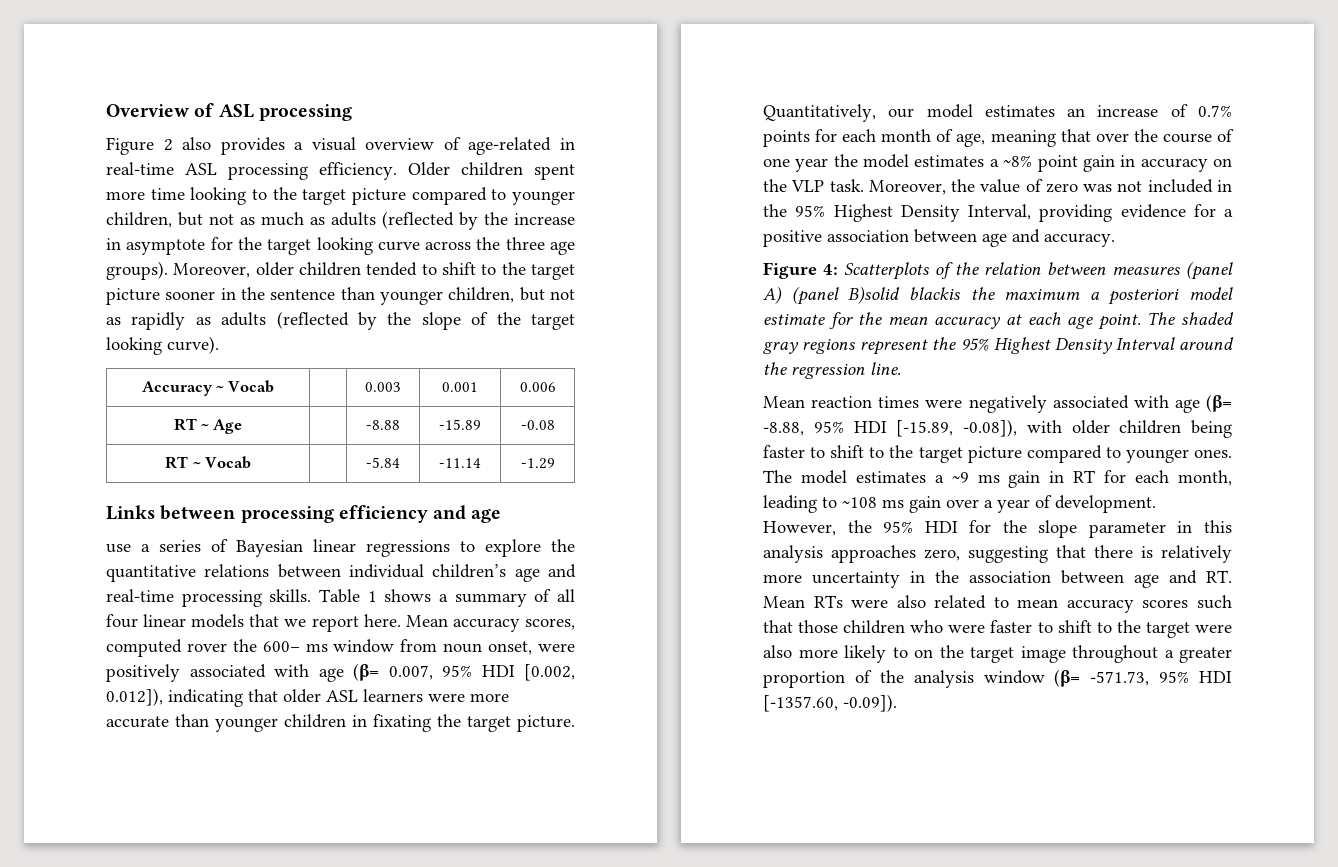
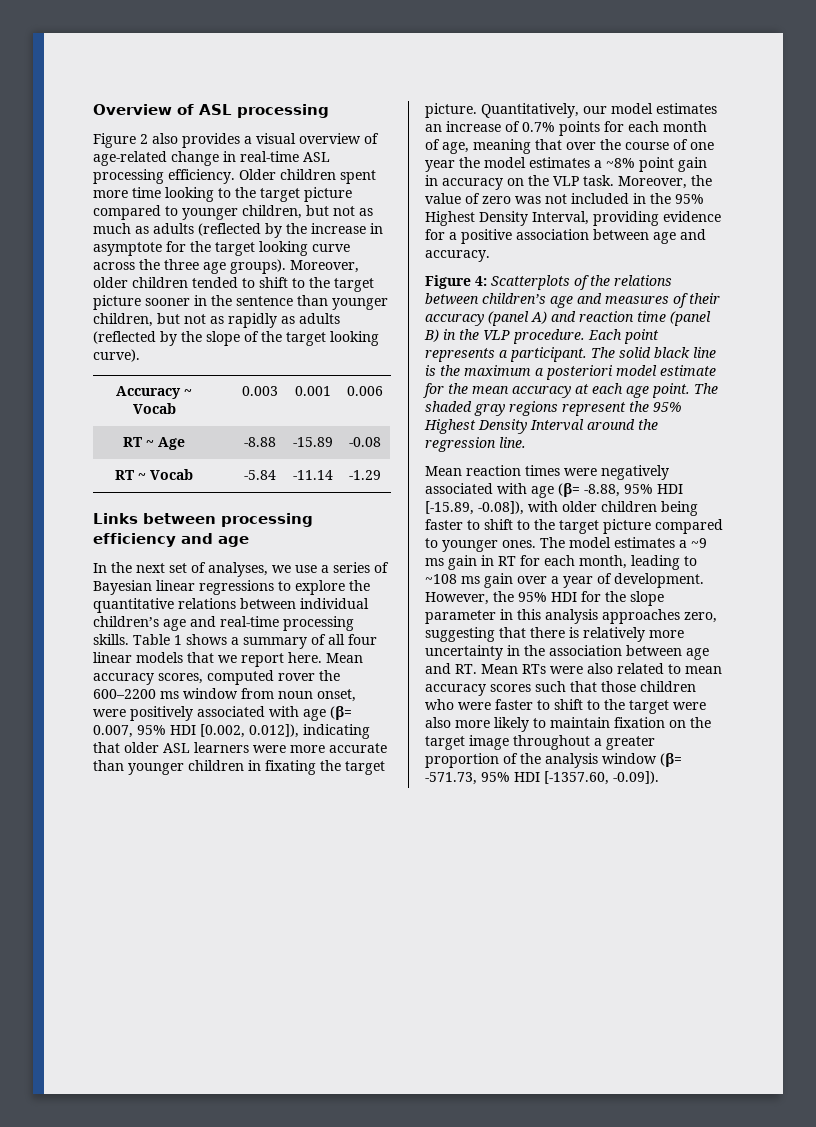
- Figure 2 also provides a visual overview of age-related in real-time ASL processing efficiency.
+ Figure 2 also provides a visual overview of age-related change in real-time ASL processing efficiency.
- use a series of Bayesian linear regressions to explore the quantitative relations between individual children’s age and real-time processing skills.
+ In the next set of analyses, we use a series of Bayesian linear regressions to explore the quantitative relations between individual children’s age and real-time processing skills.
- Mean accuracy scores, computed rover the 600– ms window from noun onset, were positively associated with age (β= 0.007, 95% HDI [0.002, 0.012]), indicating that older ASL learners were more accurate than younger children in fixating the target picture.
+ Mean accuracy scores, computed rover the 600–2200 ms window from noun onset, were positively associated with age (β= 0.007, 95% HDI [0.002, 0.012]), indicating that older ASL learners were more accurate than younger children in fixating the target picture.
- Figure 4: Scatterplots of the relation between measures (panel A) (panel B)solid blackis the maximum a posteriori model estimate for the mean accuracy at each age point.
+ Figure 4: Scatterplots of the relations between children’s age and measures of their accuracy (panel A) and reaction time (panel B) in the VLP procedure. Each point represents a participant. The solid black line is the maximum a posteriori model estimate for the mean accuracy at each age point.
- However, the 95% HDI for the slope parameter in this analysis approaches zero, suggesting that there is relatively more uncertainty in the association between age and RT. Mean RTs were also related to mean accuracy scores such that those children who were faster to shift to the target were also more likely to on the target image throughout a greater proportion of the analysis window (β= -571.73, 95% HDI [-1357.60, -0.09]).
+ However, the 95% HDI for the slope parameter in this analysis approaches zero, suggesting that there is relatively more uncertainty in the association between age and RT. Mean RTs were also related to mean accuracy scores such that those children who were faster to shift to the target were also more likely to maintain fixation on the target image throughout a greater proportion of the analysis window (β= -571.73, 95% HDI [-1357.60, -0.09]).

